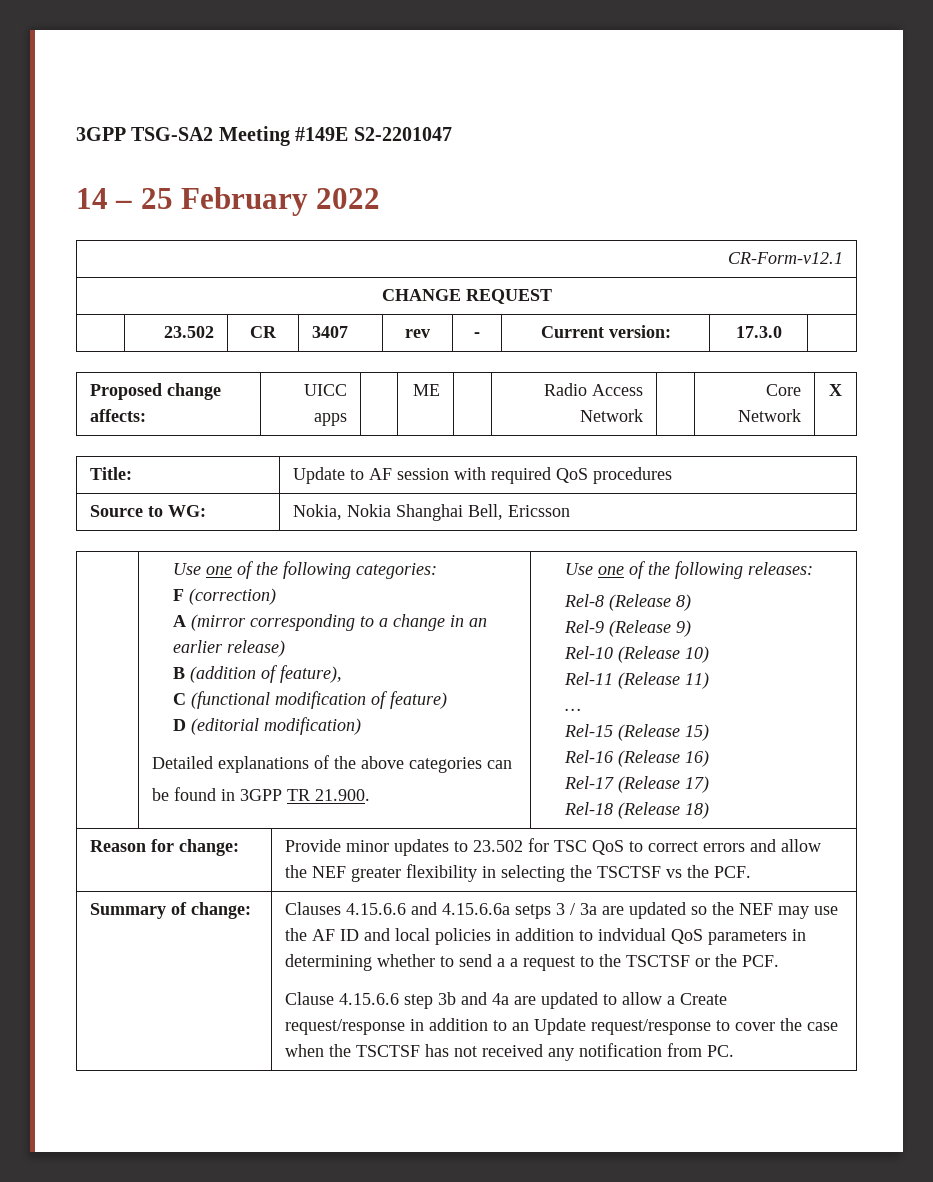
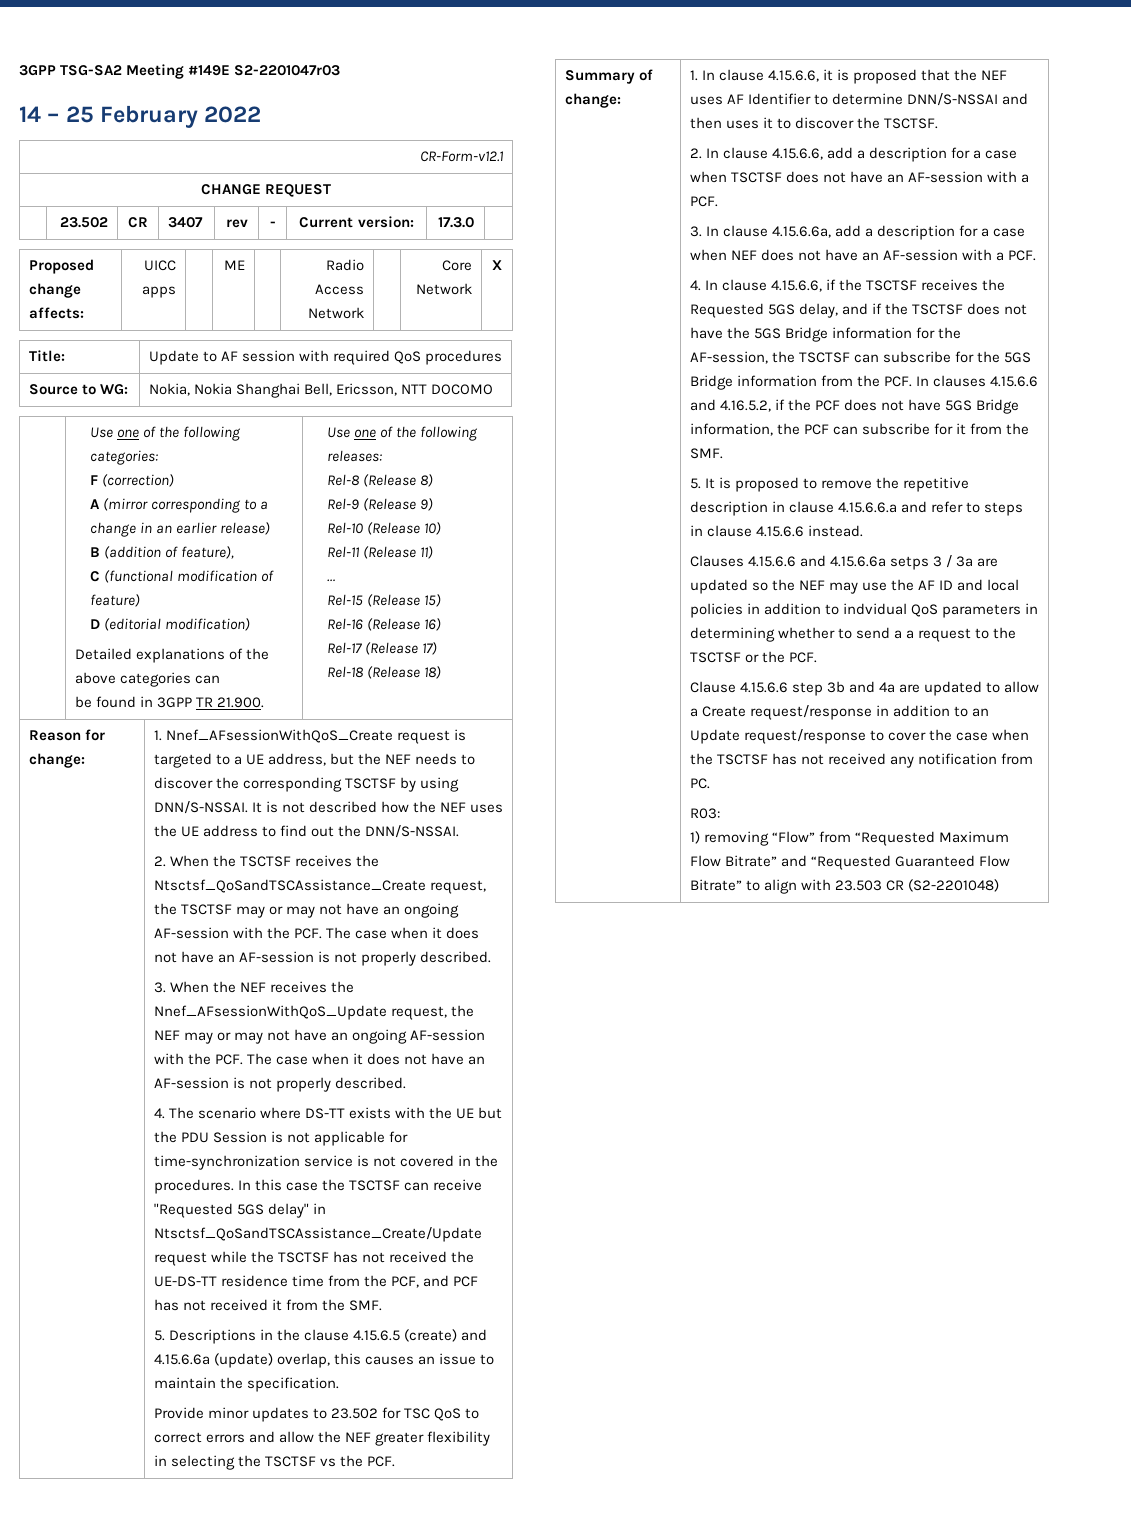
- 3GPP TSG-SA2 Meeting #149E S2-2201047
+ 3GPP TSG-SA2 Meeting #149E S2-2201047r03
- Source to WG: | Nokia, Nokia Shanghai Bell, Ericsson
+ Source to WG: | Nokia, Nokia Shanghai Bell, Ericsson, NTT DOCOMO
+ 1. Nnef_AFsessionWithQoS_Create request is targeted to a UE address, but the NEF needs to discover the corresponding TSCTSF by using DNN/S-NSSAI. It is not described how the NEF uses the UE address to find out the DNN/S-NSSAI.
+ 2. When the TSCTSF receives the Ntsctsf_QoSandTSCAssistance_Create request, the TSCTSF may or may not have an ongoing AF-session with the PCF. The case when it does not have an AF-session is not properly described.
+ 3. When the NEF receives the Nnef_AFsessionWithQoS_Update request, the NEF may or may not have an ongoing AF-session with the PCF. The case when it does not have an AF-session is not properly described.
+ 4. The scenario where DS-TT exists with the UE but the PDU Session is not applicable for time-synchronization service is not covered in the procedures. In this case the TSCTSF can receive "Requested 5GS delay" in Ntsctsf_QoSandTSCAssistance_Create/Update request while the TSCTSF has not received the UE-DS-TT residence time from the PCF, and PCF has not received it from the SMF.
+ 5. Descriptions in the clause 4.15.6.5 (create) and 4.15.6.6a (update) overlap, this causes an issue to maintain the specification.
+ 1. In clause 4.15.6.6, it is proposed that the NEF uses AF Identifier to determine DNN/S-NSSAI and then uses it to discover the TSCTSF.
+ 2. In clause 4.15.6.6, add a description for a case when TSCTSF does not have an AF-session with a PCF.
+ 3. In clause 4.15.6.6a, add a description for a case when NEF does not have an AF-session with a PCF.
+ 4. In clause 4.15.6.6, if the TSCTSF receives the Requested 5GS delay, and if the TSCTSF does not have the 5GS Bridge information for the AF-session, the TSCTSF can subscribe for the 5GS Bridge information from the PCF. In clauses 4.15.6.6 and 4.16.5.2, if the PCF does not have 5GS Bridge information, the PCF can subscribe for it from the SMF.
+ 5. It is proposed to remove the repetitive description in clause 4.15.6.6.a and refer to steps in clause 4.15.6.6 instead.
+ R03:
+ 1) removing “Flow” from “Requested Maximum Flow Bitrate” and “Requested Guaranteed Flow Bitrate” to align with 23.503 CR (S2-2201048)

